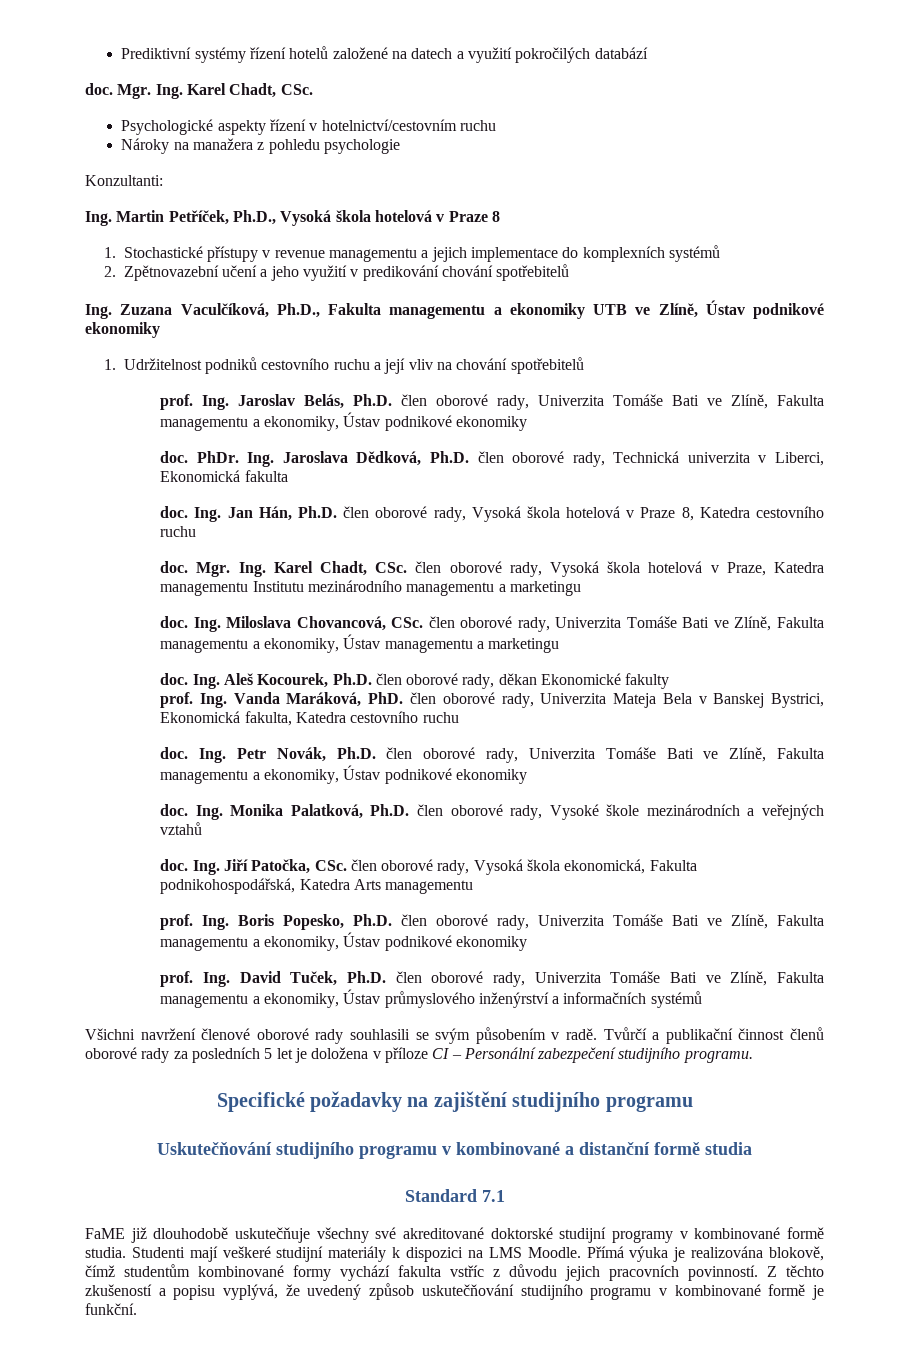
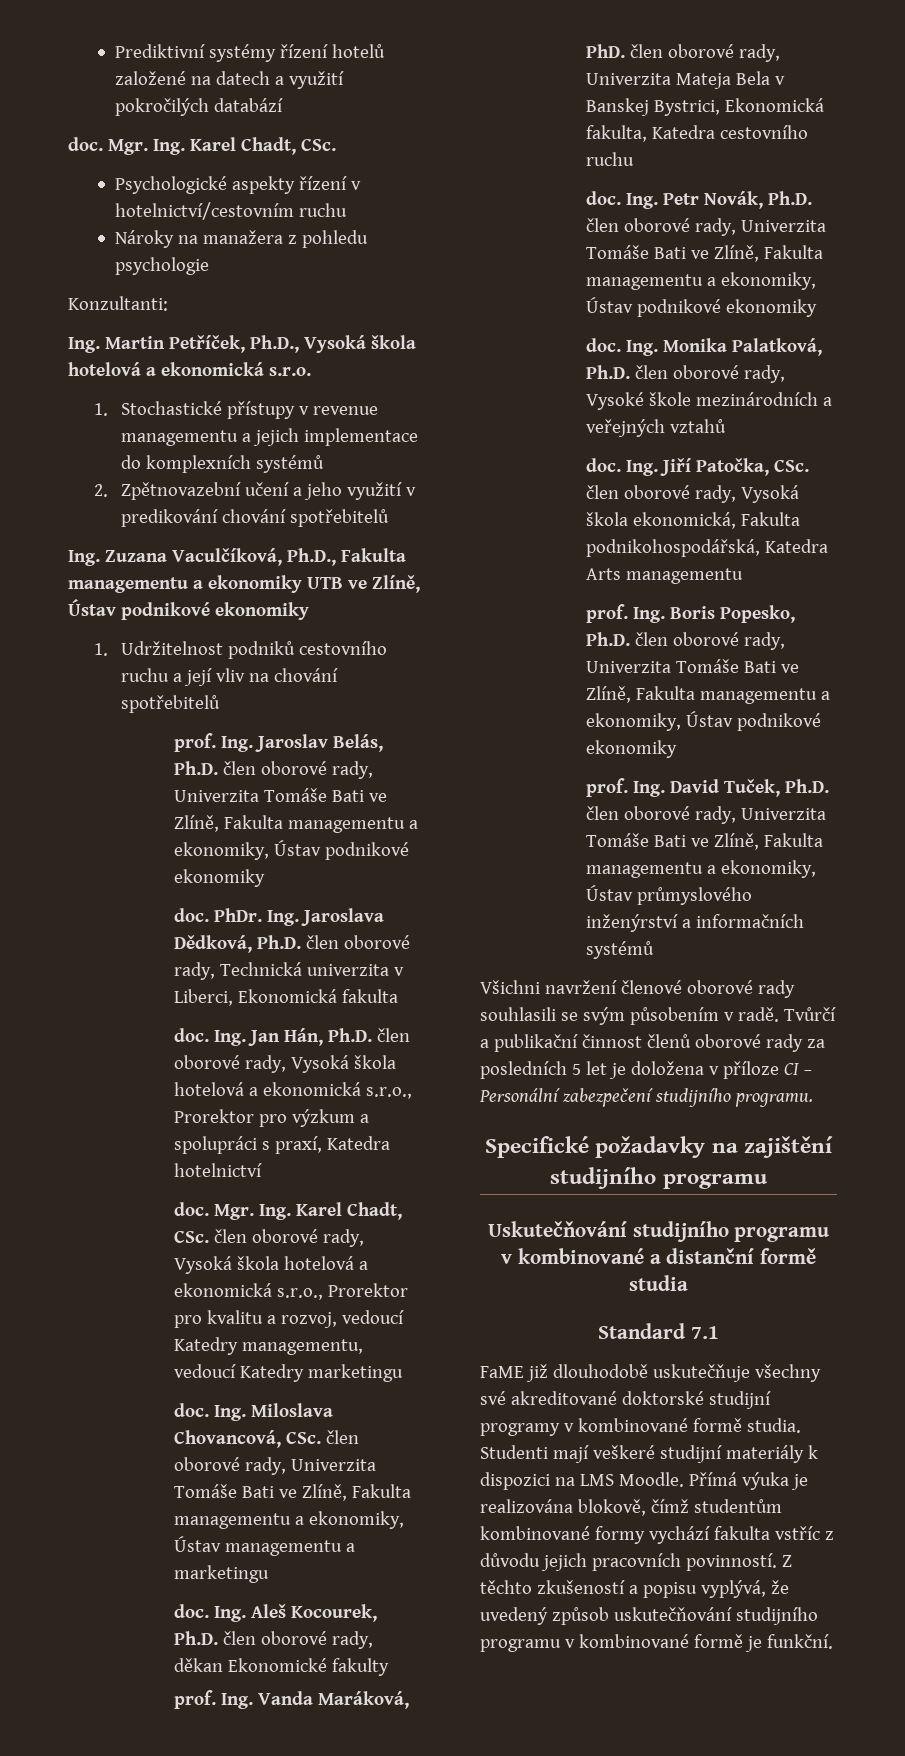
- Ing. Martin Petříček, Ph.D., Vysoká škola hotelová v Praze 8
+ Ing. Martin Petříček, Ph.D., Vysoká škola hotelová a ekonomická s.r.o.
- Ing. Jan Hán, Ph.D. člen oborové rady, Vysoká škola hotelová v Praze 8, Katedra cestovního ruchu
+ Ing. Jan Hán, Ph.D. člen oborové rady, Vysoká škola hotelová a ekonomická s.r.o., Prorektor pro výzkum a spolupráci s praxí, Katedra hotelnictví
- Mgr. Ing. Karel Chadt, CSc. člen oborové rady, Vysoká škola hotelová v Praze, Katedra managementu Institutu mezinárodního managementu a marketingu
+ Mgr. Ing. Karel Chadt, CSc. člen oborové rady, Vysoká škola hotelová a ekonomická s.r.o., Prorektor pro kvalitu a rozvoj, vedoucí Katedry managementu, vedoucí Katedry marketingu

